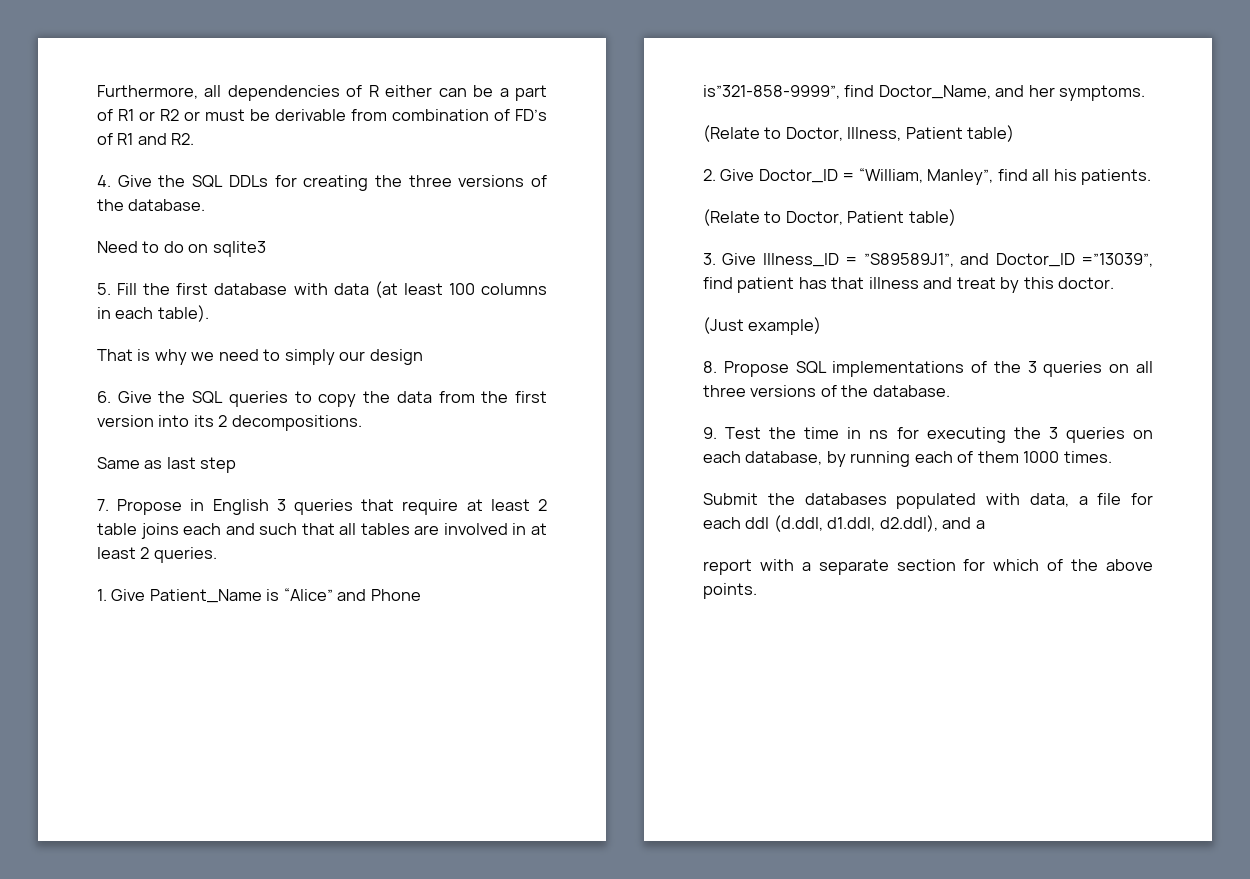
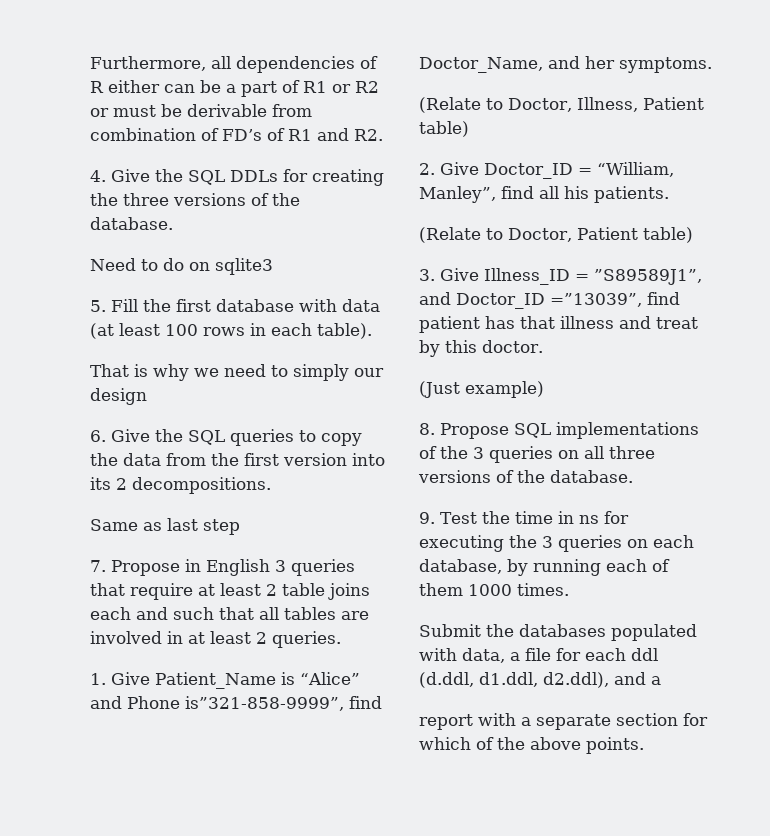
- 5. Fill the first database with data (at least 100 columns in each table).
+ 5. Fill the first database with data (at least 100 rows in each table).

